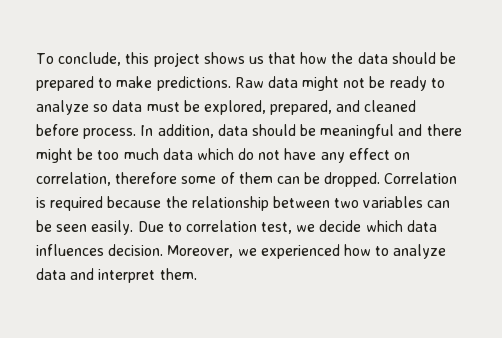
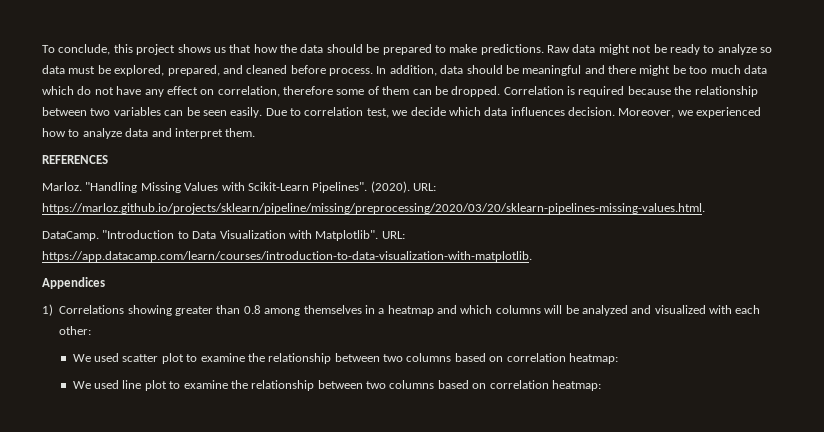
+ REFERENCES
+ Marloz. "Handling Missing Values with Scikit-Learn Pipelines". (2020). URL: https://marloz.github.io/projects/sklearn/pipeline/missing/preprocessing/2020/03/20/sklearn-pipelines-missing-values.html.
+ DataCamp. "Introduction to Data Visualization with Matplotlib". URL: https://app.datacamp.com/learn/courses/introduction-to-data-visualization-with-matplotlib.
+ Appendices
+ 1) Correlations showing greater than 0.8 among themselves in a heatmap and which columns will be analyzed and visualized with each other:
+ We used scatter plot to examine the relationship between two columns based on correlation heatmap:
+ We used line plot to examine the relationship between two columns based on correlation heatmap:

